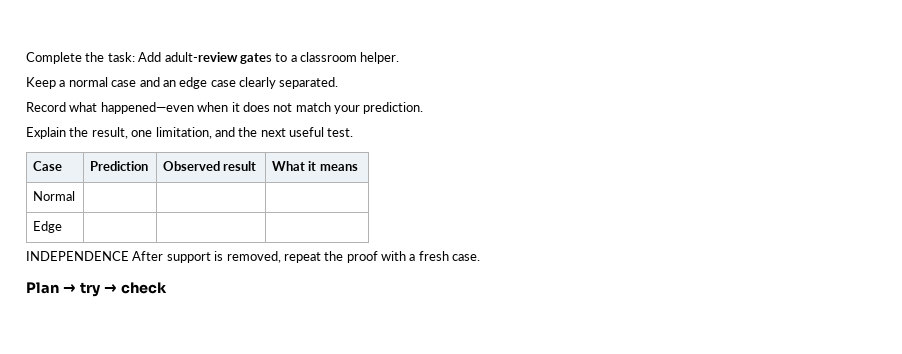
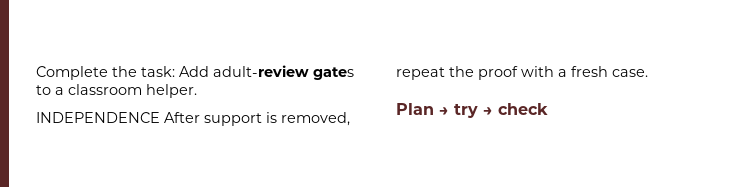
- Keep a normal case and an edge case clearly separated.
- Record what happened—even when it does not match your prediction.
- Explain the result, one limitation, and the next useful test.
- Case | Prediction | Observed result | What it means
- Normal | | |
- Edge | | |

